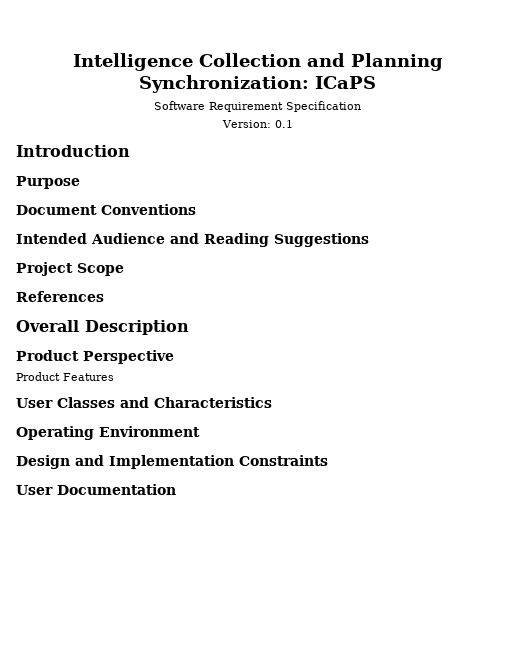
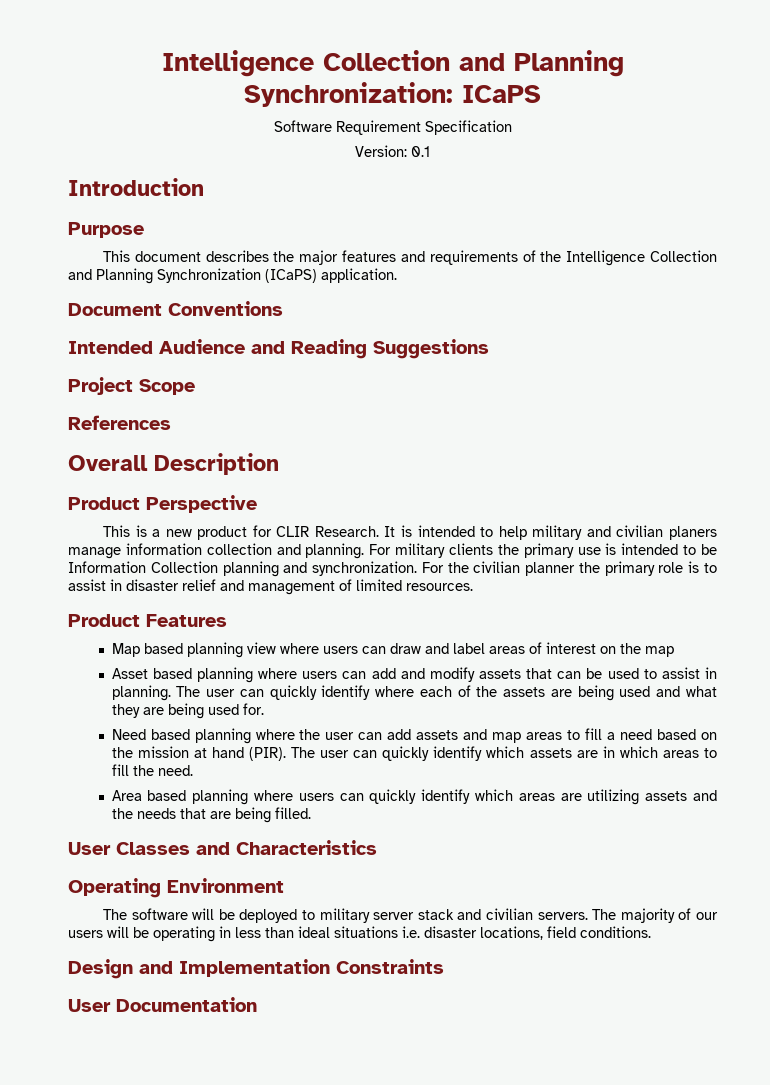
+ This document describes the major features and requirements of the Intelligence Collection and Planning Synchronization (ICaPS) application.
+ This is a new product for CLIR Research. It is intended to help military and civilian planers manage information collection and planning. For military clients the primary use is intended to be Information Collection planning and synchronization. For the civilian planner the primary role is to assist in disaster relief and management of limited resources.
  Product Features
+ Map based planning view where users can draw and label areas of interest on the map
+ Asset based planning where users can add and modify assets that can be used to assist in planning. The user can quickly identify where each of the assets are being used and what they are being used for.
+ Need based planning where the user can add assets and map areas to fill a need based on the mission at hand (PIR). The user can quickly identify which assets are in which areas to fill the need.
+ Area based planning where users can quickly identify which areas are utilizing assets and the needs that are being filled.
+ The software will be deployed to military server stack and civilian servers. The majority of our users will be operating in less than ideal situations i.e. disaster locations, field conditions.

